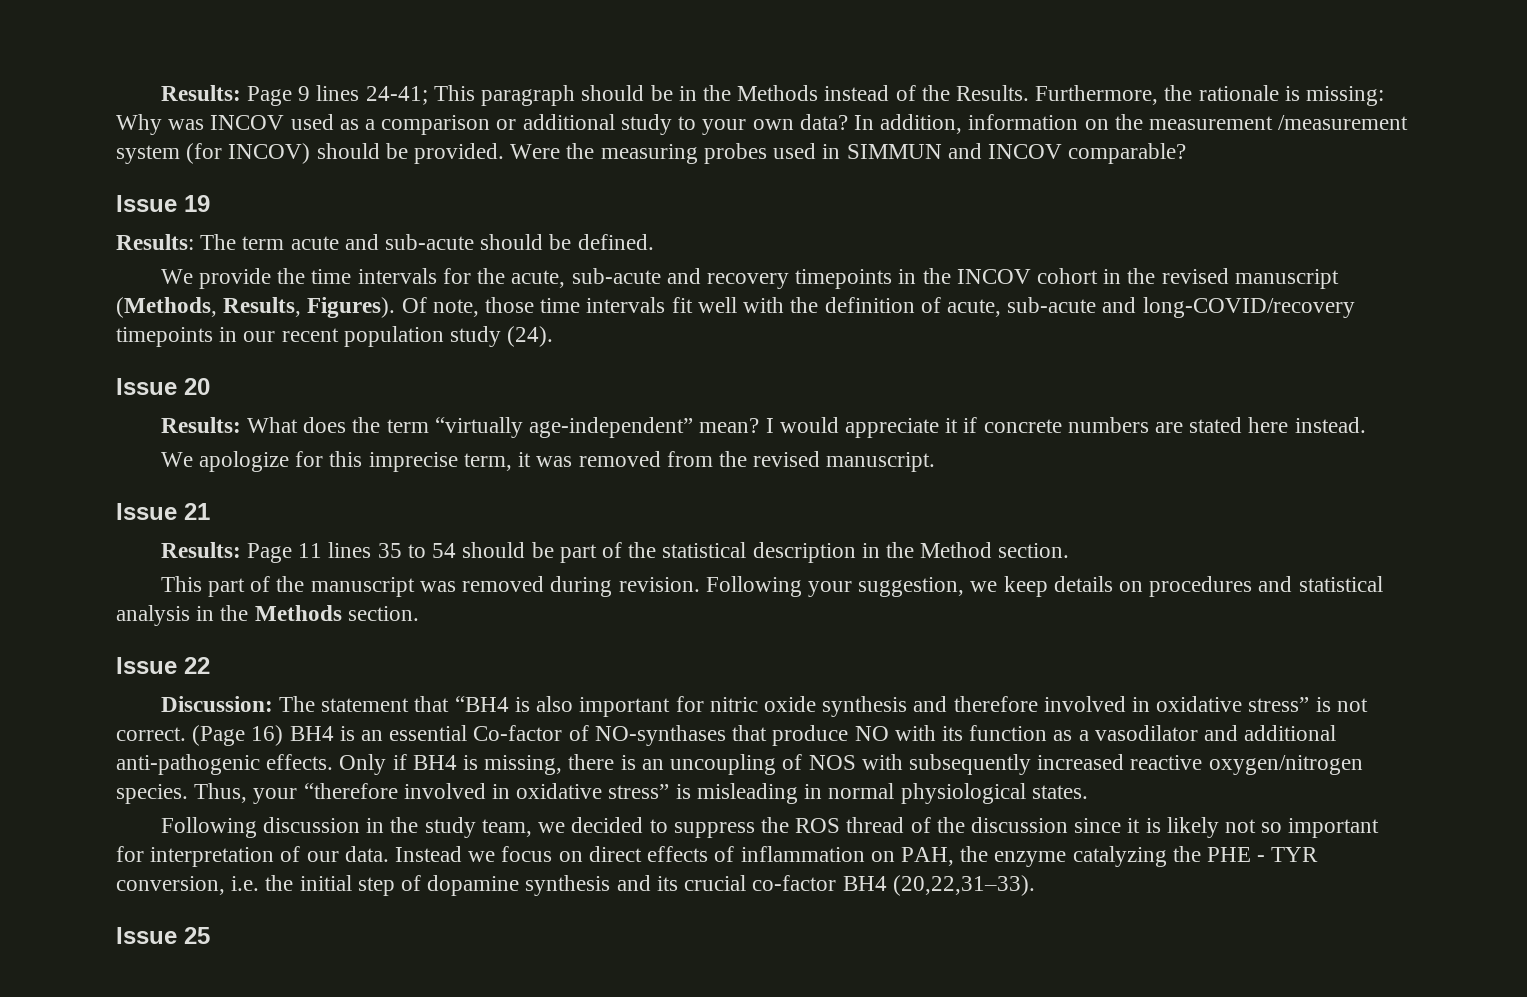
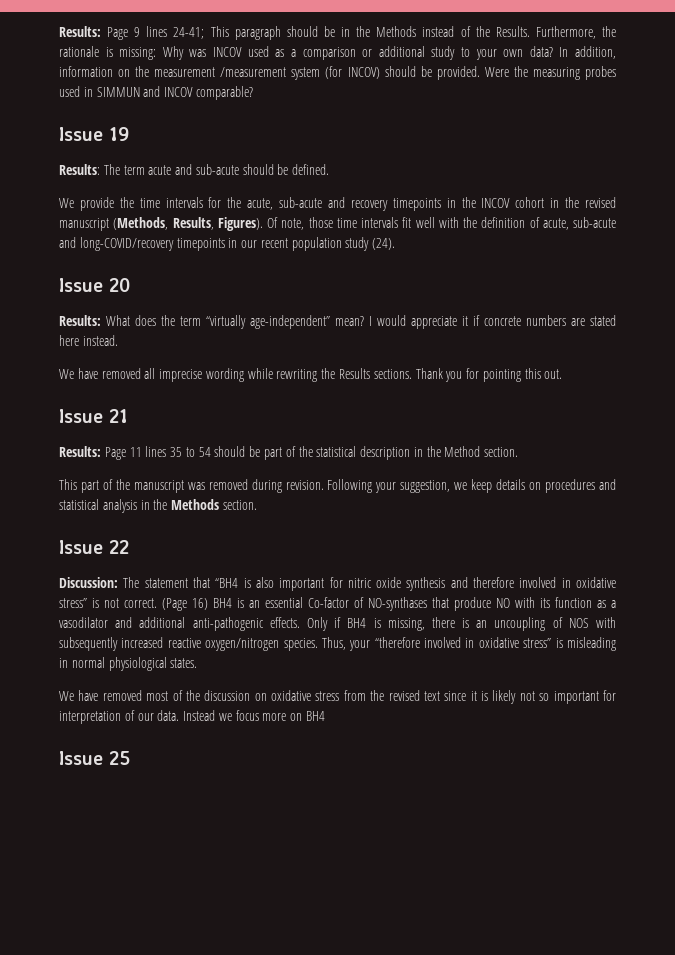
- We apologize for this imprecise term, it was removed from the revised manuscript.
+ We have removed all imprecise wording while rewriting the Results sections. Thank you for pointing this out.
- Following discussion in the study team, we decided to suppress the ROS thread of the discussion since it is likely not so important for interpretation of our data.
+ We have removed most of the discussion on oxidative stress from the revised text since it is likely not so important for interpretation of our data.
- Instead we focus on direct effects of inflammation on PAH, the enzyme catalyzing the PHE - TYR conversion, i.e. the initial step of dopamine synthesis and its crucial co-factor BH4 (20,22,31–33).
+ Instead we focus more on BH4

